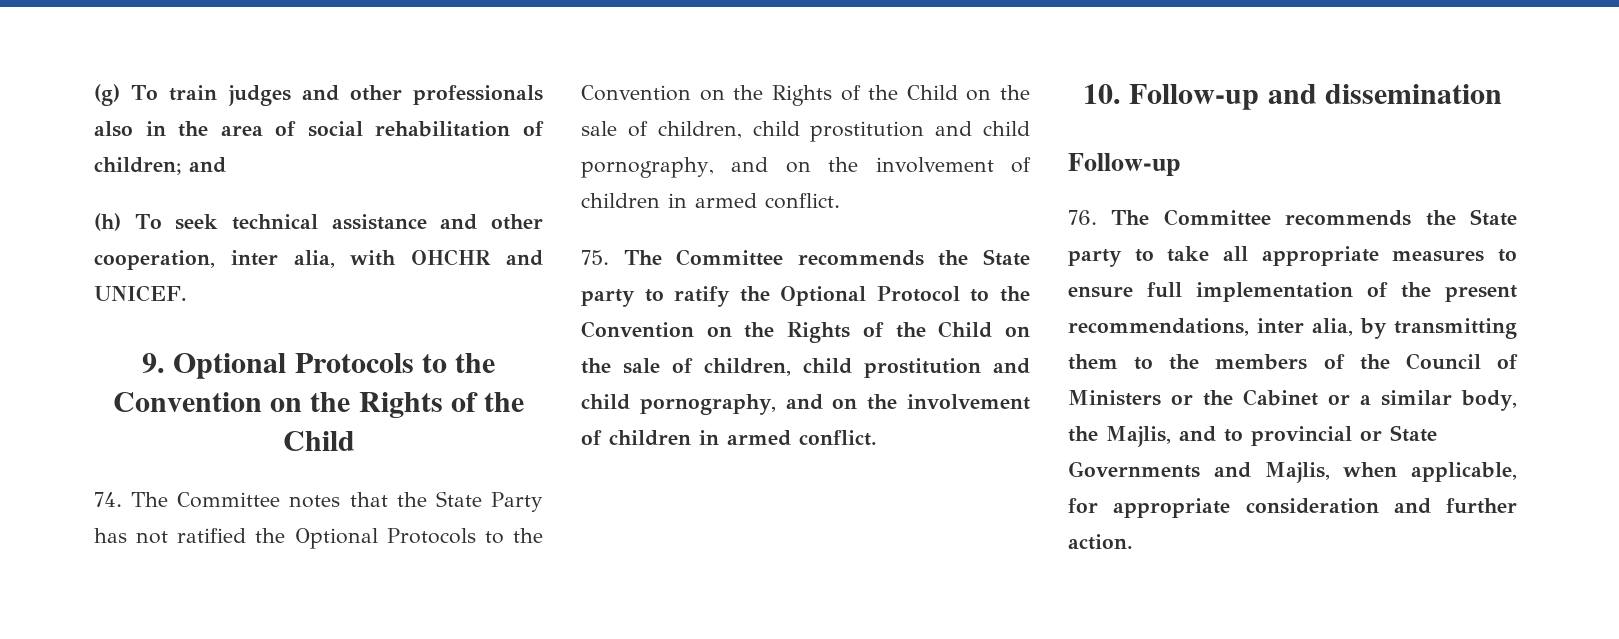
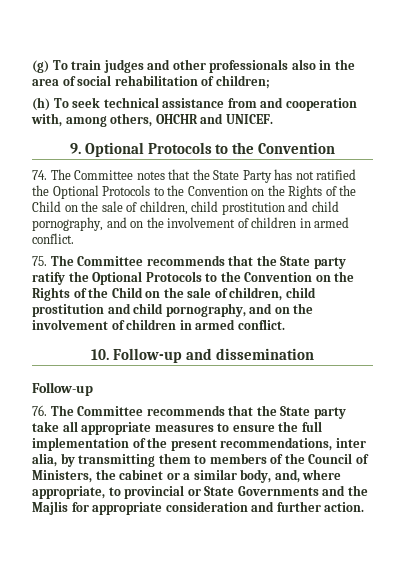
- (g) To train judges and other professionals also in the area of social rehabilitation of children; and
+ (g) To train judges and other professionals also in the area of social rehabilitation of children;
- (h) To seek technical assistance and other cooperation, inter alia, with OHCHR and UNICEF.
+ (h) To seek technical assistance from and cooperation with, among others, OHCHR and UNICEF.
- 9. Optional Protocols to the Convention on the Rights of the Child
+ 9. Optional Protocols to the Convention
- 75. The Committee recommends the State party to ratify the Optional Protocol to the Convention on the Rights of the Child on the sale of children, child prostitution and child pornography, and on the involvement of children in armed conflict.
+ 75. The Committee recommends that the State party ratify the Optional Protocols to the Convention on the Rights of the Child on the sale of children, child prostitution and child pornography, and on the involvement of children in armed conflict.
- 76. The Committee recommends the State party to take all appropriate measures to ensure full implementation of the present recommendations, inter alia, by transmitting them to the members of the Council of Ministers or the Cabinet or a similar body, the Majlis, and to provincial or State Governments and Majlis, when applicable, for appropriate consideration and further action.
+ 76. The Committee recommends that the State party take all appropriate measures to ensure the full implementation of the present recommendations, inter alia, by transmitting them to members of the Council of Ministers, the cabinet or a similar body, and, where appropriate, to provincial or State Governments and the Majlis for appropriate consideration and further action.

